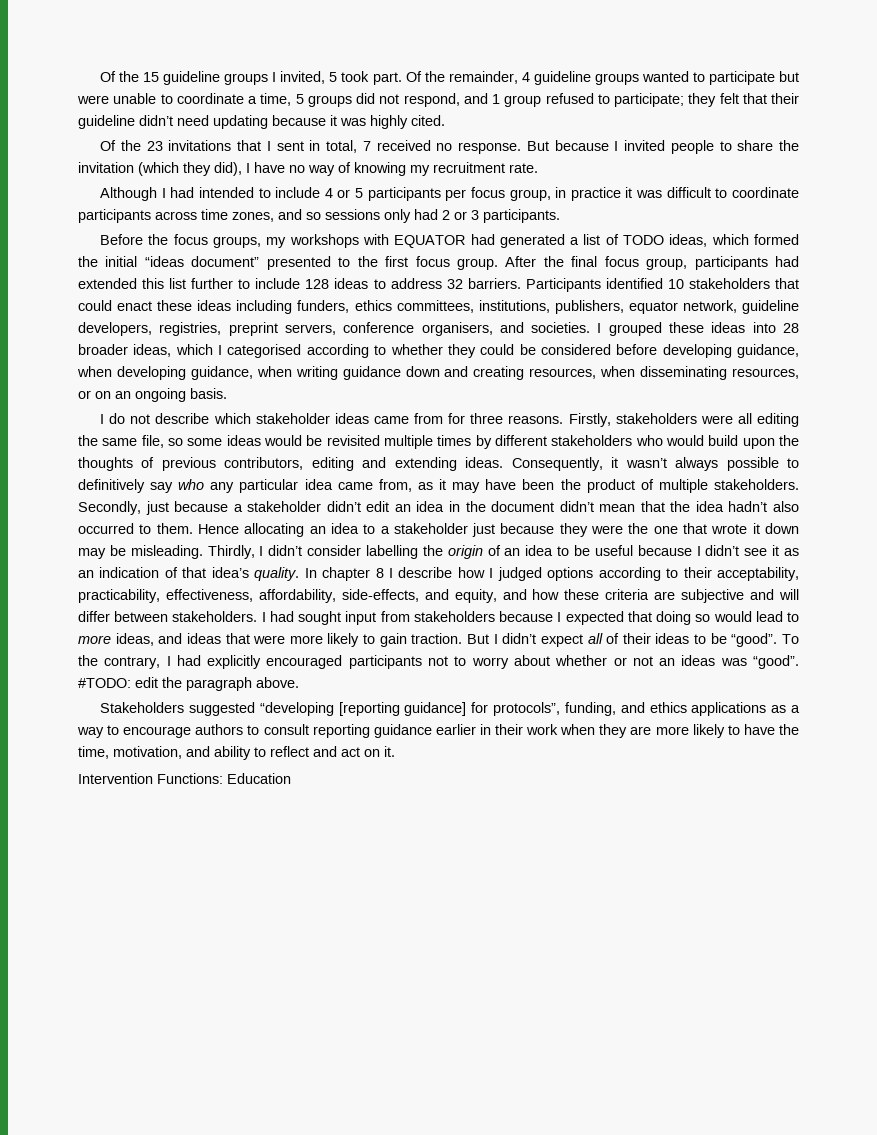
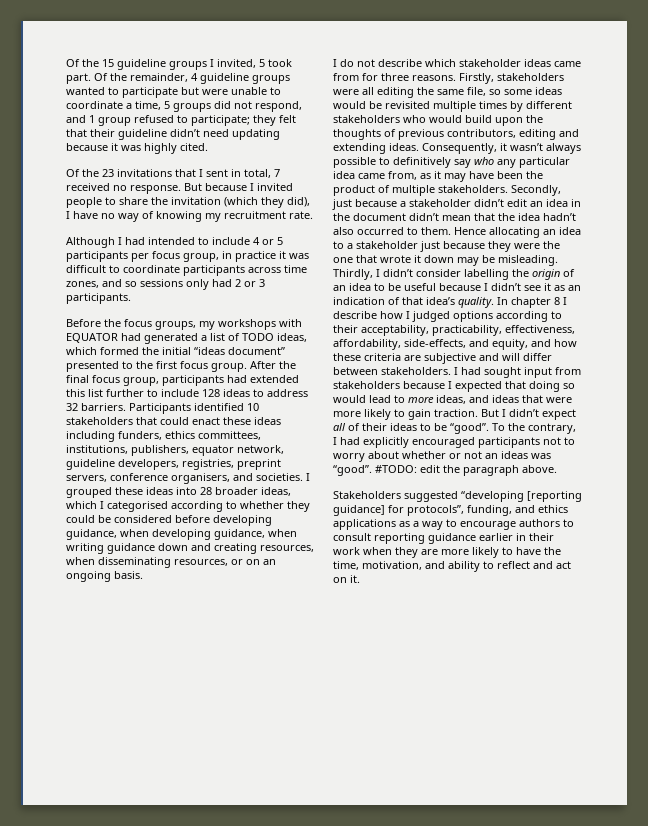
- Intervention Functions: Education

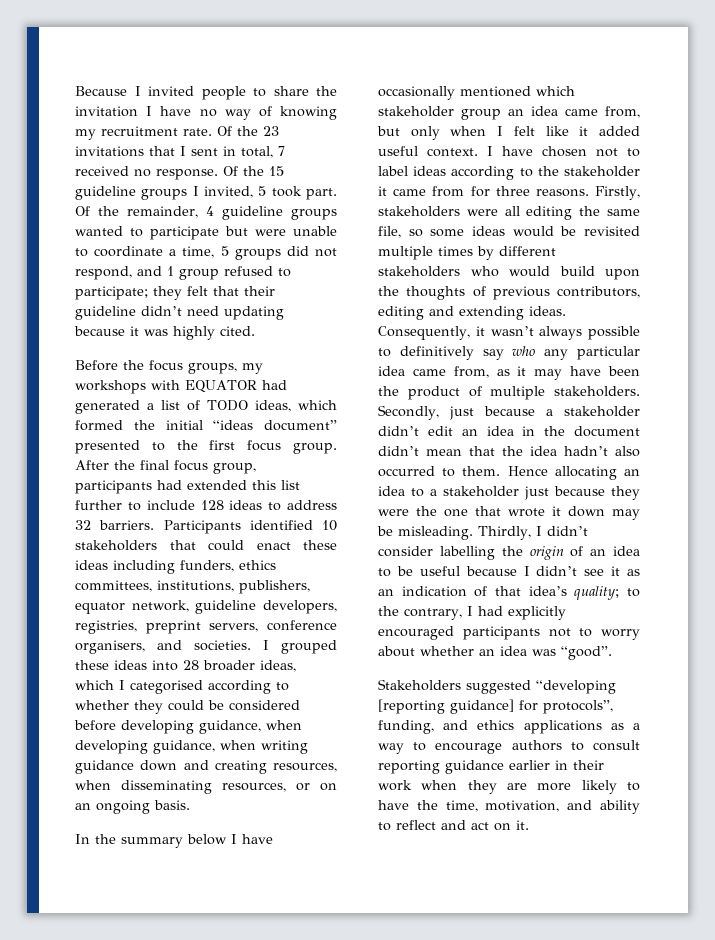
+ Because I invited people to share the invitation I have no way of knowing my recruitment rate. Of the 23 invitations that I sent in total, 7 received no response.
- Of the 23 invitations that I sent in total, 7 received no response. But because I invited people to share the invitation (which they did), I have no way of knowing my recruitment rate.
- Although I had intended to include 4 or 5 participants per focus group, in practice it was difficult to coordinate participants across time zones, and so sessions only had 2 or 3 participants.
- I do not describe which stakeholder ideas came from for three reasons.
+ In the summary below I have occasionally mentioned which stakeholder group an idea came from, but only when I felt like it added useful context. I have chosen not to label ideas according to the stakeholder it came from for three reasons.
- Thirdly, I didn’t consider labelling the origin of an idea to be useful because I didn’t see it as an indication of that idea’s quality. In chapter 8 I describe how I judged options according to their acceptability, practicability, effectiveness, affordability, side-effects, and equity, and how these criteria are subjective and will differ between stakeholders. I had sought input from stakeholders because I expected that doing so would lead to more ideas, and ideas that were more likely to gain traction. But I didn’t expect all of their ideas to be “good”. To the contrary, I had explicitly encouraged participants not to worry about whether or not an ideas was “good”. #TODO: edit the paragraph above.
+ Thirdly, I didn’t consider labelling the origin of an idea to be useful because I didn’t see it as an indication of that idea’s quality; to the contrary, I had explicitly encouraged participants not to worry about whether an idea was “good”.

